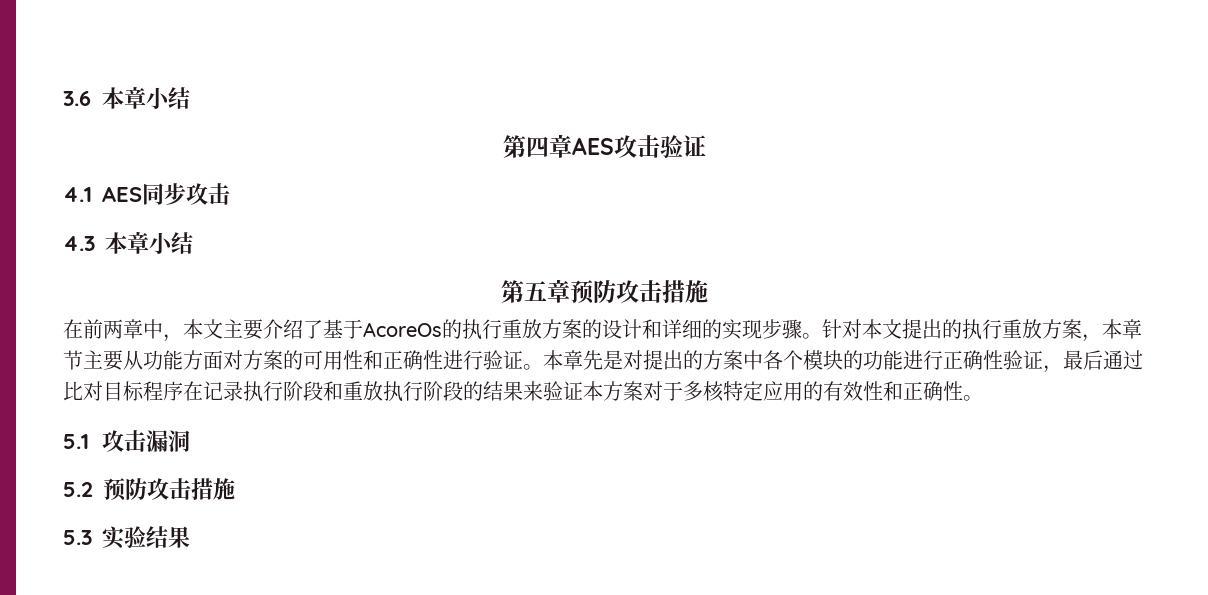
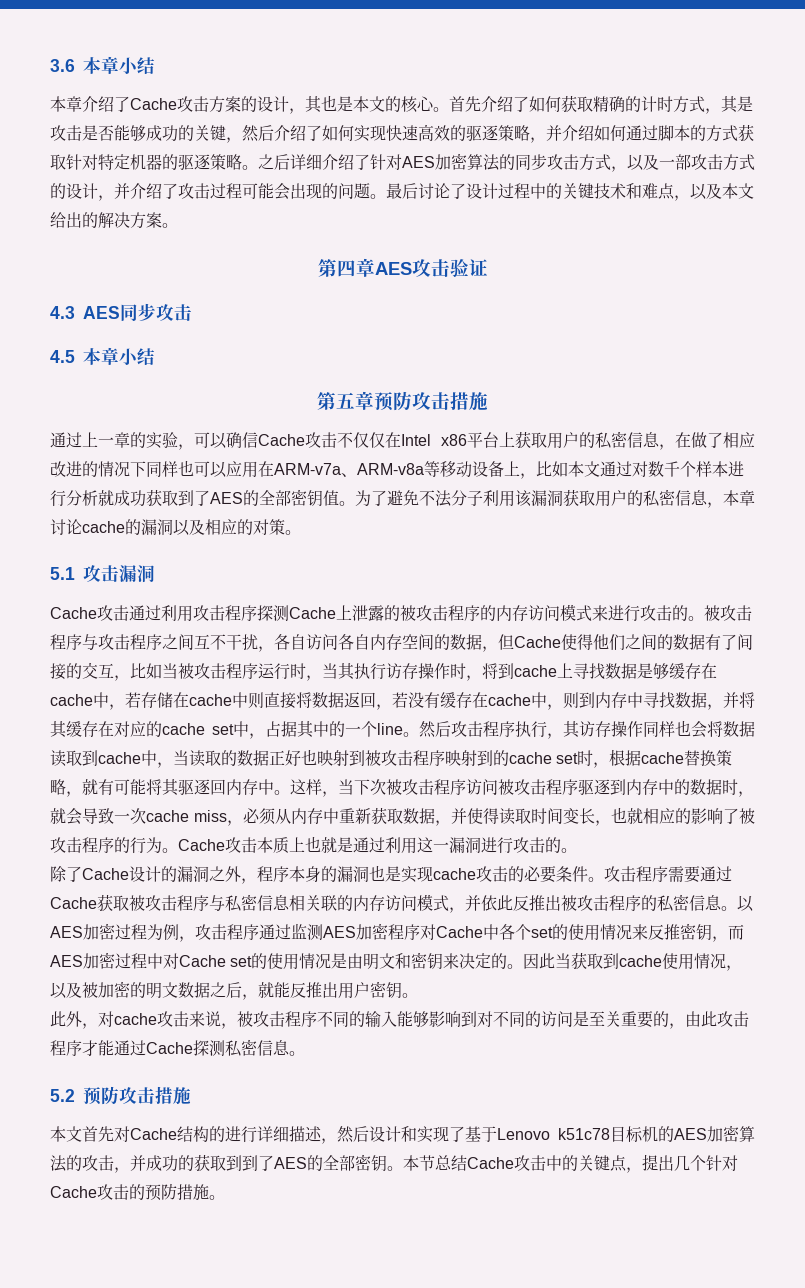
+ 本章介绍了Cache攻击方案的设计，其也是本文的核心。首先介绍了如何获取精确的计时方式，其是攻击是否能够成功的关键，然后介绍了如何实现快速高效的驱逐策略，并介绍如何通过脚本的方式获取针对特定机器的驱逐策略。之后详细介绍了针对AES加密算法的同步攻击方式，以及一部攻击方式的设计，并介绍了攻击过程可能会出现的问题。最后讨论了设计过程中的关键技术和难点，以及本文给出的解决方案。
- 4.1 AES同步攻击
+ 4.3 AES同步攻击
- 4.3本章小结
+ 4.5本章小结
- 在前两章中，本文主要介绍了基于AcoreOs的执行重放方案的设计和详细的实现步骤。针对本文提出的执行重放方案，本章节主要从功能方面对方案的可用性和正确性进行验证。本章先是对提出的方案中各个模块的功能进行正确性验证，最后通过比对目标程序在记录执行阶段和重放执行阶段的结果来验证本方案对于多核特定应用的有效性和正确性。
+ 通过上一章的实验，可以确信Cache攻击不仅仅在Intel x86平台上获取用户的私密信息，在做了相应改进的情况下同样也可以应用在ARM-v7a、ARM-v8a等移动设备上，比如本文通过对数千个样本进行分析就成功获取到了AES的全部密钥值。为了避免不法分子利用该漏洞获取用户的私密信息，本章讨论cache的漏洞以及相应的对策。
  5.1攻击漏洞
+ Cache攻击通过利用攻击程序探测Cache上泄露的被攻击程序的内存访问模式来进行攻击的。被攻击程序与攻击程序之间互不干扰，各自访问各自内存空间的数据，但Cache使得他们之间的数据有了间接的交互，比如当被攻击程序运行时，当其执行访存操作时，将到cache上寻找数据是够缓存在cache中，若存储在cache中则直接将数据返回，若没有缓存在cache中，则到内存中寻找数据，并将其缓存在对应的cache set中，占据其中的一个line。然后攻击程序执行，其访存操作同样也会将数据读取到cache中，当读取的数据正好也映射到被攻击程序映射到的cache set时，根据cache替换策略，就有可能将其驱逐回内存中。这样，当下次被攻击程序访问被攻击程序驱逐到内存中的数据时，就会导致一次cache miss，必须从内存中重新获取数据，并使得读取时间变长，也就相应的影响了被攻击程序的行为。Cache攻击本质上也就是通过利用这一漏洞进行攻击的。
+ 除了Cache设计的漏洞之外，程序本身的漏洞也是实现cache攻击的必要条件。攻击程序需要通过Cache获取被攻击程序与私密信息相关联的内存访问模式，并依此反推出被攻击程序的私密信息。以AES加密过程为例，攻击程序通过监测AES加密程序对Cache中各个set的使用情况来反推密钥，而AES加密过程中对Cache set的使用情况是由明文和密钥来决定的。因此当获取到cache使用情况，以及被加密的明文数据之后，就能反推出用户密钥。
+ 此外，对cache攻击来说，被攻击程序不同的输入能够影响到对不同的访问是至关重要的，由此攻击程序才能通过Cache探测私密信息。
  5.2预防攻击措施
- 5.3实验结果
+ 本文首先对Cache结构的进行详细描述，然后设计和实现了基于Lenovo k51c78目标机的AES加密算法的攻击，并成功的获取到到了AES的全部密钥。本节总结Cache攻击中的关键点，提出几个针对Cache攻击的预防措施。

